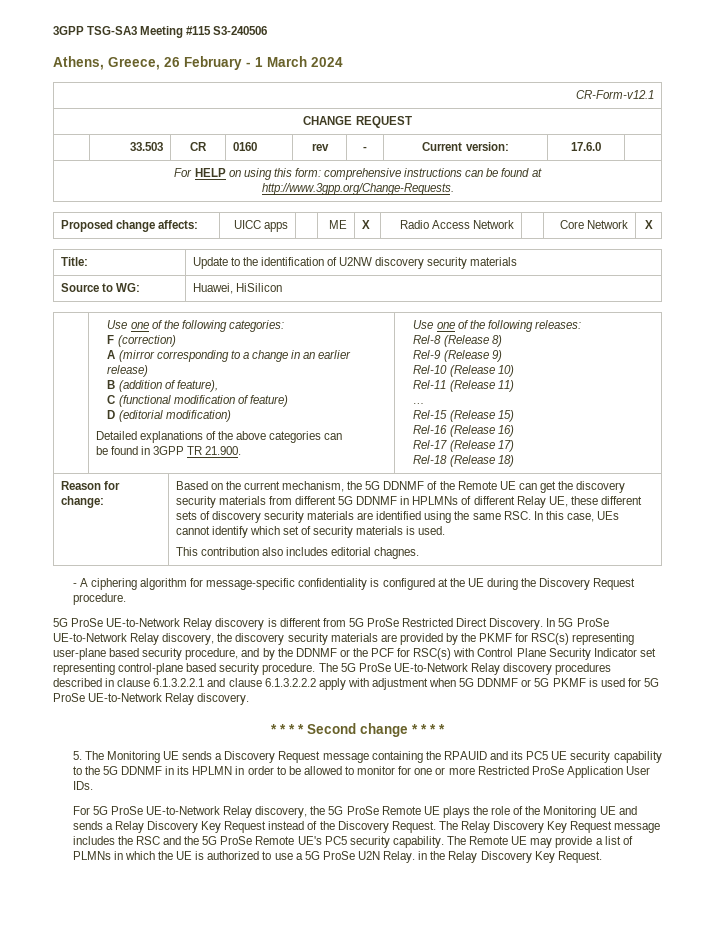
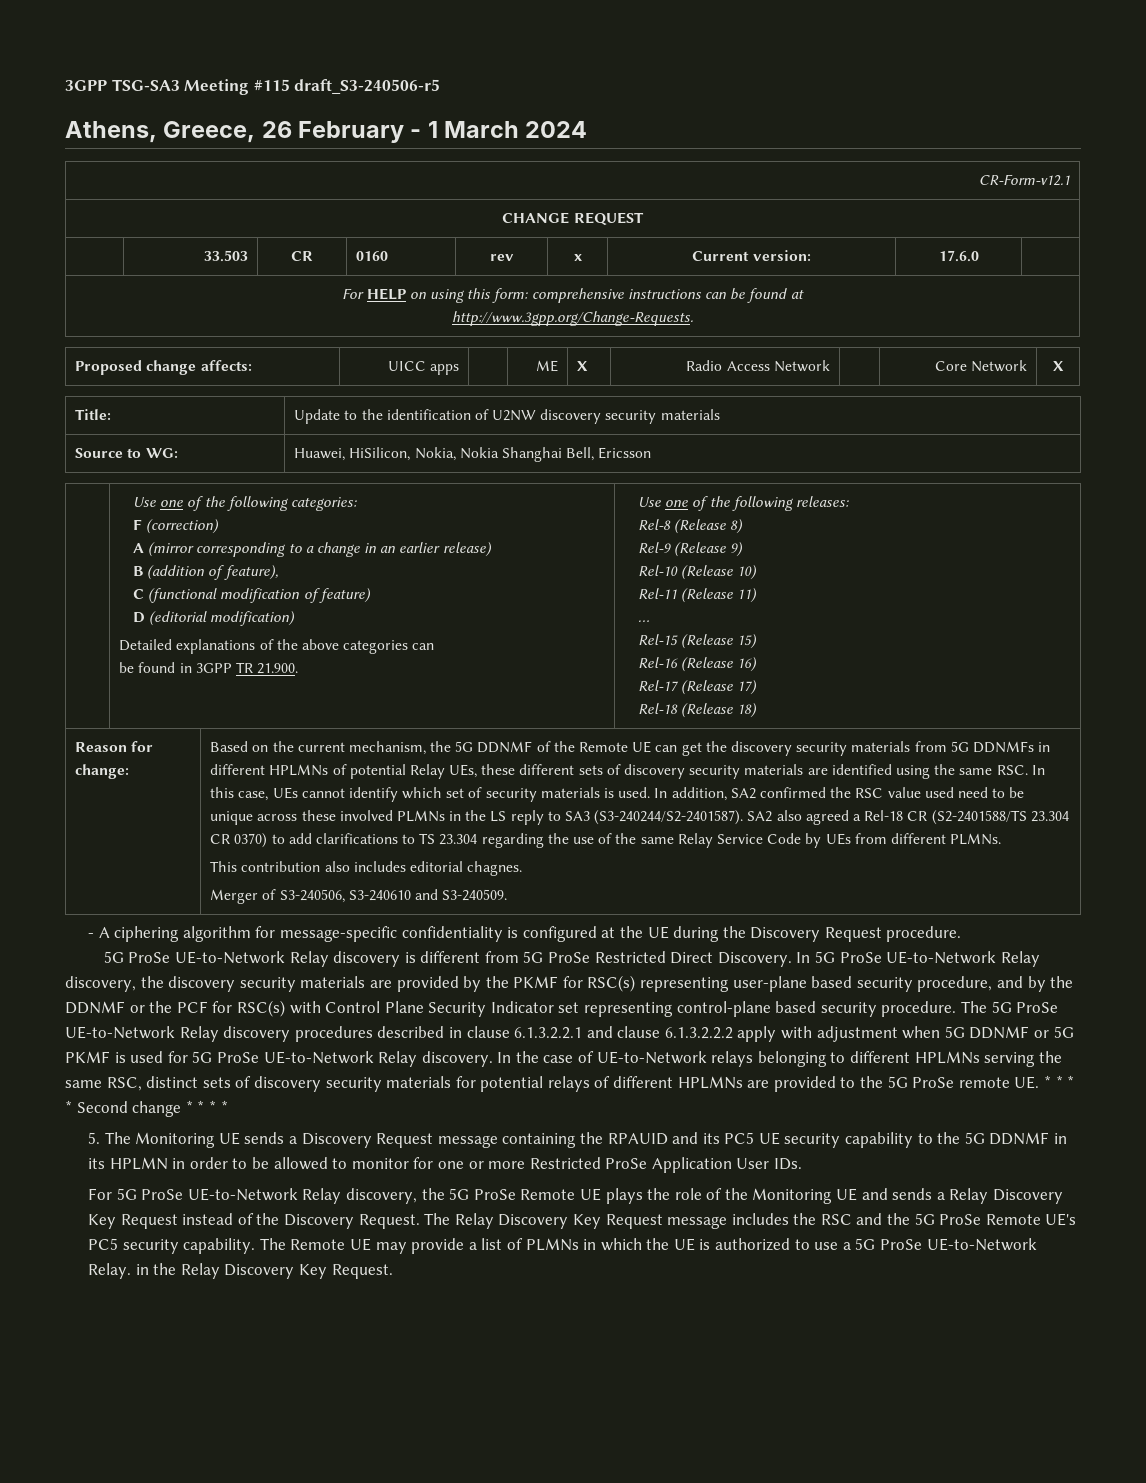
- 3GPP TSG-SA3 Meeting #115 S3-240506
+ 3GPP TSG-SA3 Meeting #115 draft_S3-240506-r5
- | 33.503 | CR | 0160 | rev | - | Current version: | 17.6.0 |
+ | 33.503 | CR | 0160 | rev | x | Current version: | 17.6.0 |
- Source to WG: | Huawei, HiSilicon
+ Source to WG: | Huawei, HiSilicon, Nokia, Nokia Shanghai Bell, Ericsson
- Based on the current mechanism, the 5G DDNMF of the Remote UE can get the discovery security materials from different 5G DDNMF in HPLMNs of different Relay UE, these different sets of discovery security materials are identified using the same RSC. In this case, UEs cannot identify which set of security materials is used.
+ Based on the current mechanism, the 5G DDNMF of the Remote UE can get the discovery security materials from 5G DDNMFs in different HPLMNs of potential Relay UEs, these different sets of discovery security materials are identified using the same RSC. In this case, UEs cannot identify which set of security materials is used. In addition, SA2 confirmed the RSC value used need to be unique across these involved PLMNs in the LS reply to SA3 (S3-240244/S2-2401587). SA2 also agreed a Rel-18 CR (S2-2401588/TS 23.304 CR 0370) to add clarifications to TS 23.304 regarding the use of the same Relay Service Code by UEs from different PLMNs.
+ Merger of S3-240506, S3-240610 and S3-240509.
- The 5G ProSe UE-to-Network Relay discovery procedures described in clause 6.1.3.2.2.1 and clause 6.1.3.2.2.2 apply with adjustment when 5G DDNMF or 5G PKMF is used for 5G ProSe UE-to-Network Relay discovery.
- * * * * Second change * * * *
+ The 5G ProSe UE-to-Network Relay discovery procedures described in clause 6.1.3.2.2.1 and clause 6.1.3.2.2.2 apply with adjustment when 5G DDNMF or 5G PKMF is used for 5G ProSe UE-to-Network Relay discovery. In the case of UE-to-Network relays belonging to different HPLMNs serving the same RSC, distinct sets of discovery security materials for potential relays of different HPLMNs are provided to the 5G ProSe remote UE. * * * * Second change * * * *
- The Remote UE may provide a list of PLMNs in which the UE is authorized to use a 5G ProSe U2N Relay. in the Relay Discovery Key Request.
+ The Remote UE may provide a list of PLMNs in which the UE is authorized to use a 5G ProSe UE-to-Network Relay. in the Relay Discovery Key Request.

